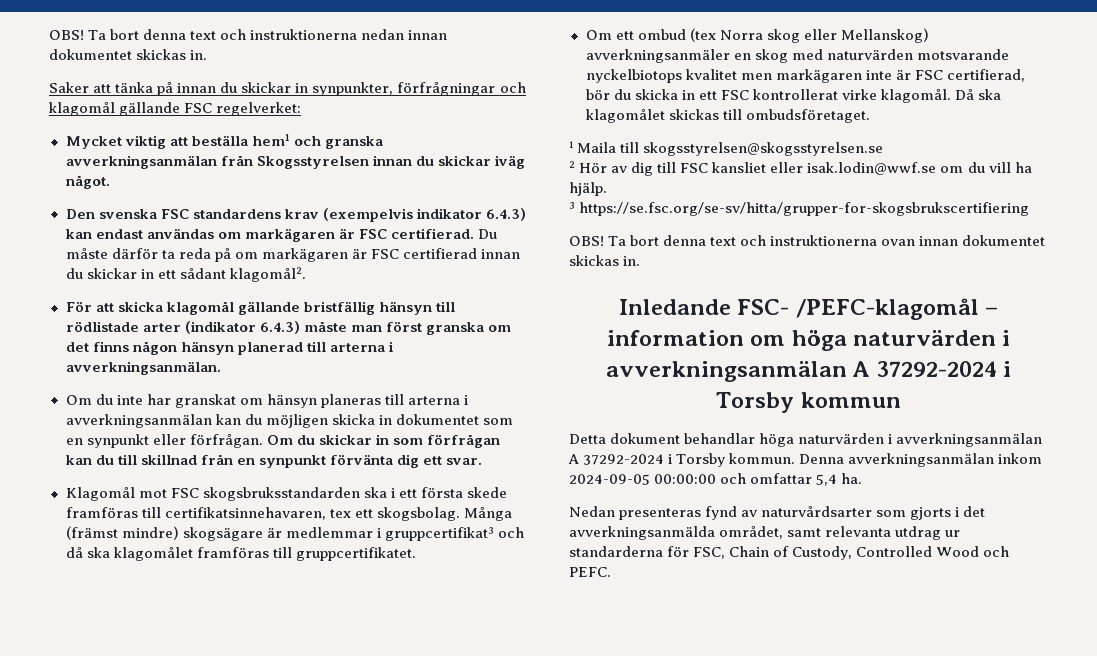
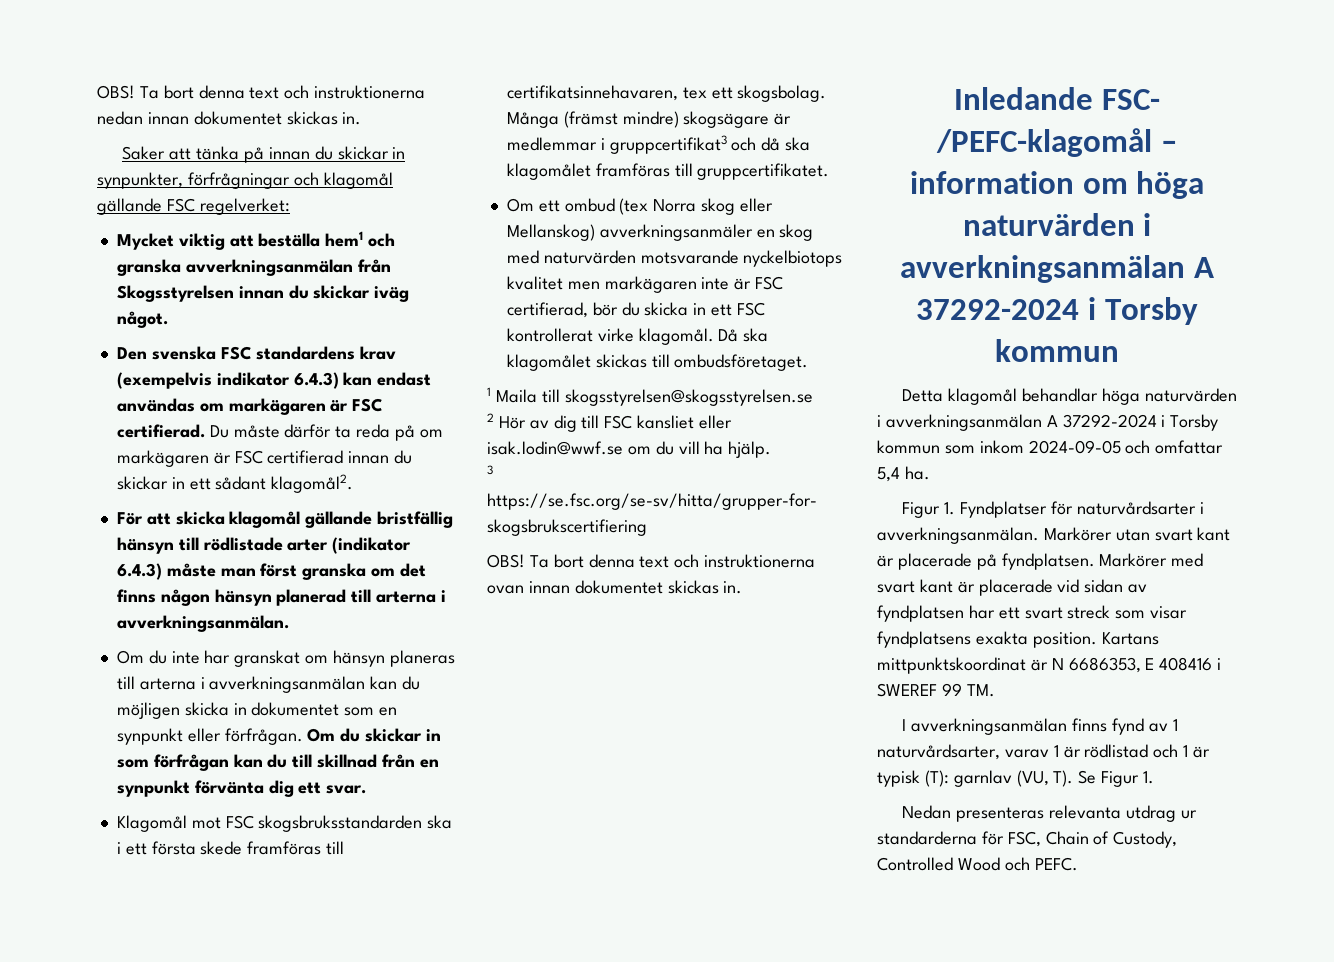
- Detta dokument behandlar höga naturvärden i avverkningsanmälan A 37292-2024 i Torsby kommun. Denna avverkningsanmälan inkom 2024-09-05 00:00:00 och omfattar 5,4 ha.
+ Detta klagomål behandlar höga naturvärden i avverkningsanmälan A 37292-2024 i Torsby kommun som inkom 2024-09-05 och omfattar 5,4 ha.
- Nedan presenteras fynd av naturvårdsarter som gjorts i det avverkningsanmälda området, samt relevanta utdrag ur standarderna för FSC, Chain of Custody, Controlled Wood och PEFC.
+ Figur 1. Fyndplatser för naturvårdsarter i avverkningsanmälan. Markörer utan svart kant är placerade på fyndplatsen. Markörer med svart kant är placerade vid sidan av fyndplatsen har ett svart streck som visar fyndplatsens exakta position. Kartans mittpunktskoordinat är N 6686353, E 408416 i SWEREF 99 TM.
+ I avverkningsanmälan finns fynd av 1 naturvårdsarter, varav 1 är rödlistad och 1 är typisk (T): garnlav (VU, T). Se Figur 1.
+ Nedan presenteras relevanta utdrag ur standarderna för FSC, Chain of Custody, Controlled Wood och PEFC.

